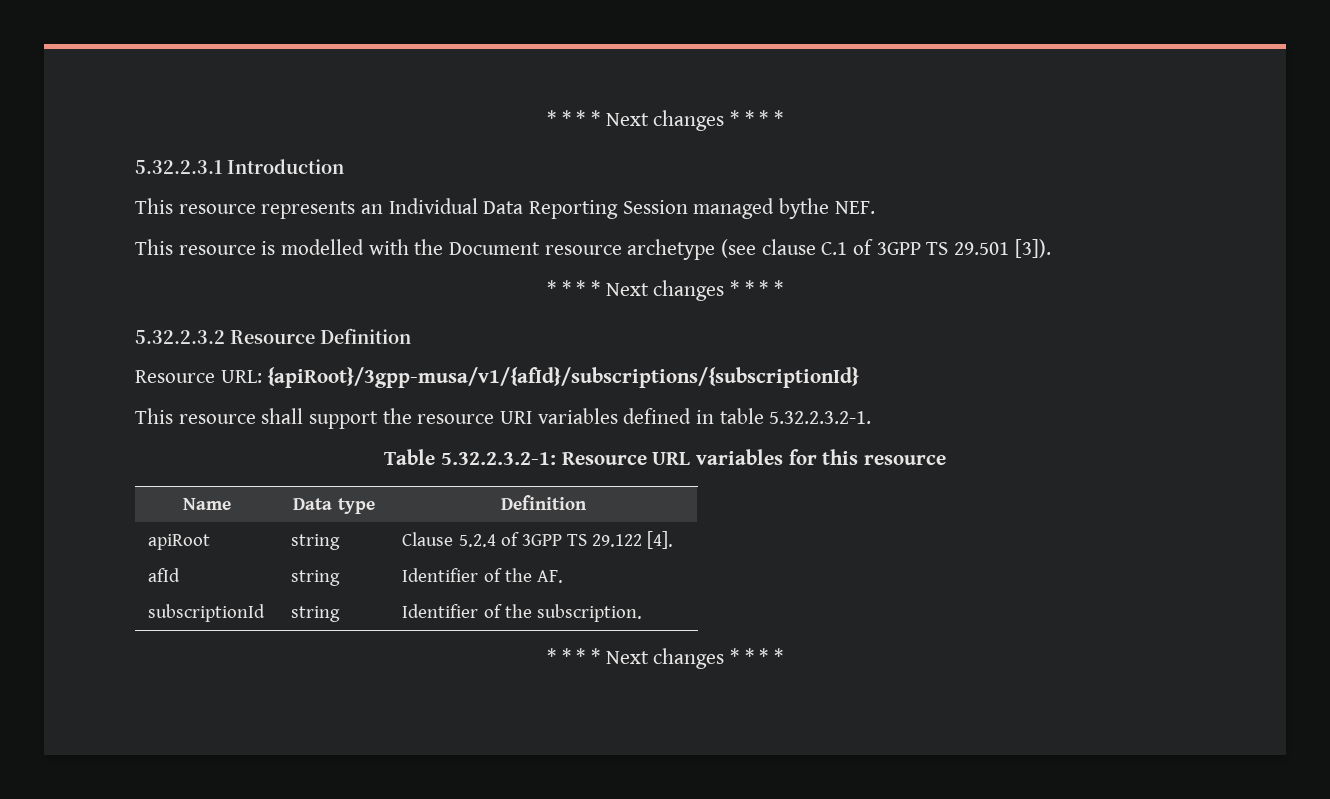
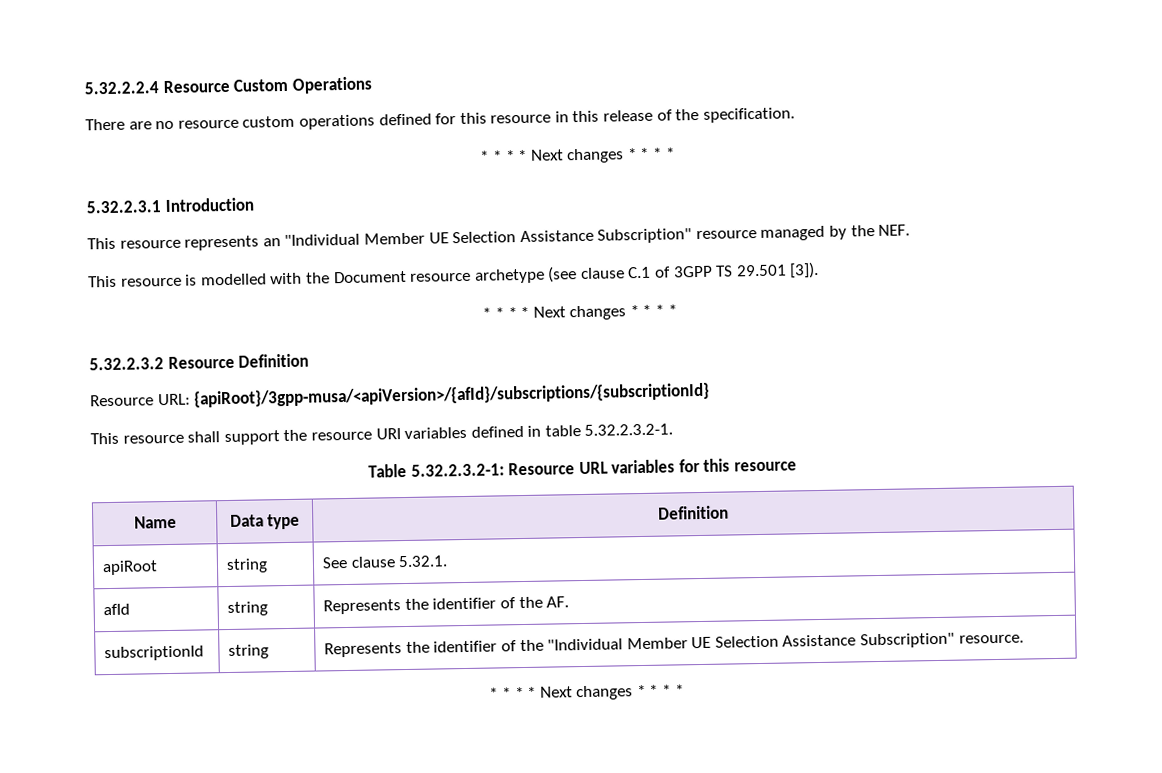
+ 5.32.2.2.4 Resource Custom Operations
+ There are no resource custom operations defined for this resource in this release of the specification.
- This resource represents an Individual Data Reporting Session managed bythe NEF.
+ This resource represents an "Individual Member UE Selection Assistance Subscription" resource managed by the NEF.
- Resource URL: {apiRoot}/3gpp-musa/v1/{afId}/subscriptions/{subscriptionId}
+ Resource URL: {apiRoot}/3gpp-musa/<apiVersion>/{afId}/subscriptions/{subscriptionId}
- apiRoot | string | Clause 5.2.4 of 3GPP TS 29.122 [4].
+ apiRoot | string | See clause 5.32.1.
- afId | string | Identifier of the AF.
+ afId | string | Represents the identifier of the AF.
- subscriptionId | string | Identifier of the subscription.
+ subscriptionId | string | Represents the identifier of the "Individual Member UE Selection Assistance Subscription" resource.

